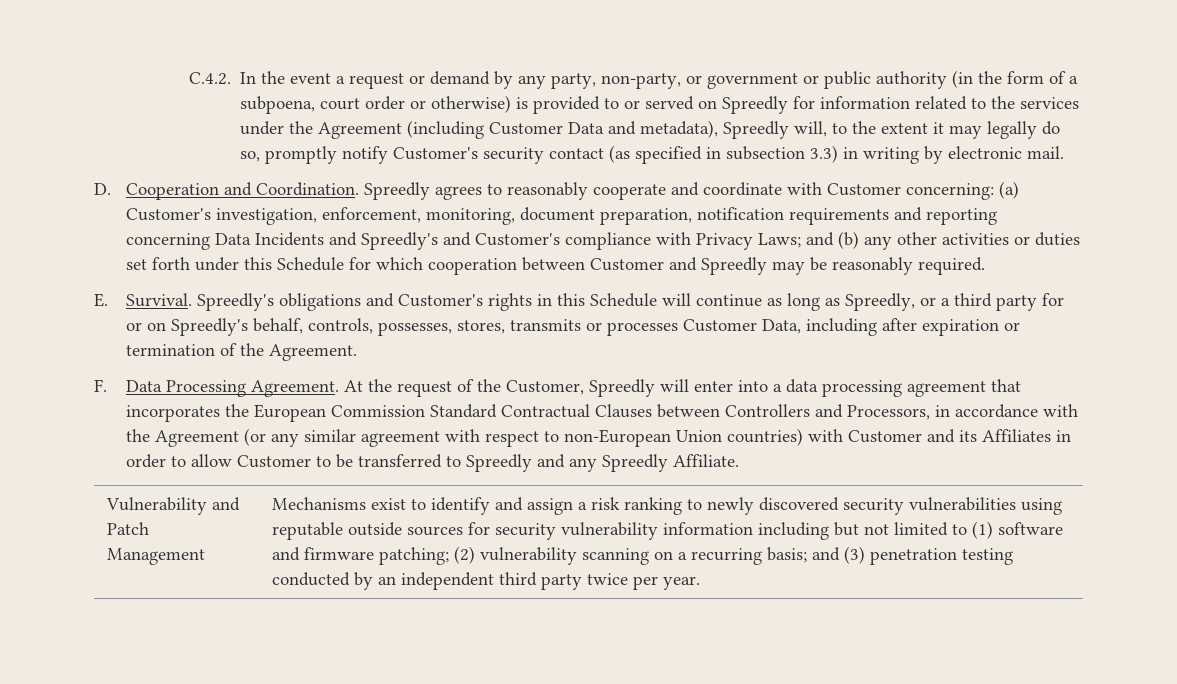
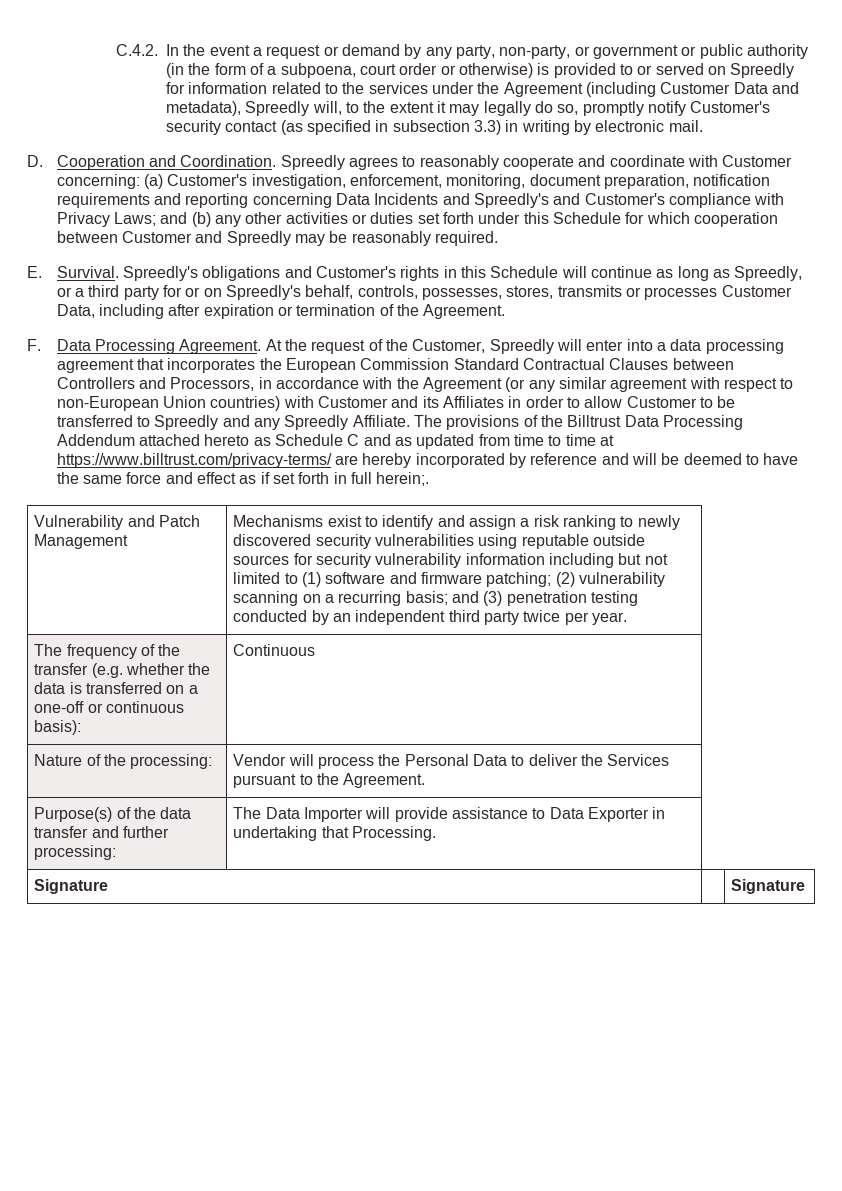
+ The provisions of the Billtrust Data Processing Addendum attached hereto as Schedule C and as updated from time to time at https://www.billtrust.com/privacy-terms/ are hereby incorporated by reference and will be deemed to have the same force and effect as if set forth in full herein;.
+ The frequency of the transfer (e.g. whether the data is transferred on a one-off or continuous basis): | Continuous
+ Nature of the processing: | Vendor will process the Personal Data to deliver the Services pursuant to the Agreement.
+ Purpose(s) of the data transfer and further processing: | The Data Importer will provide assistance to Data Exporter in undertaking that Processing.
+ Signature | | Signature

